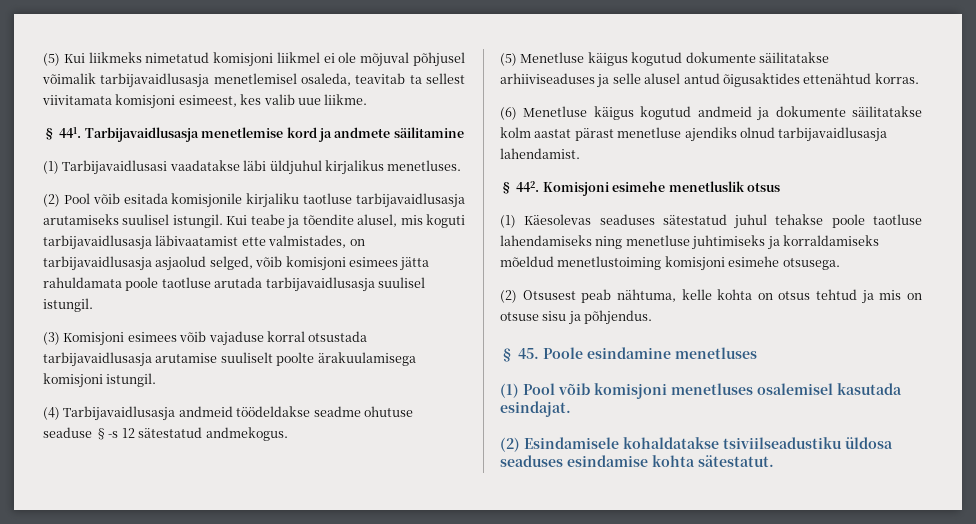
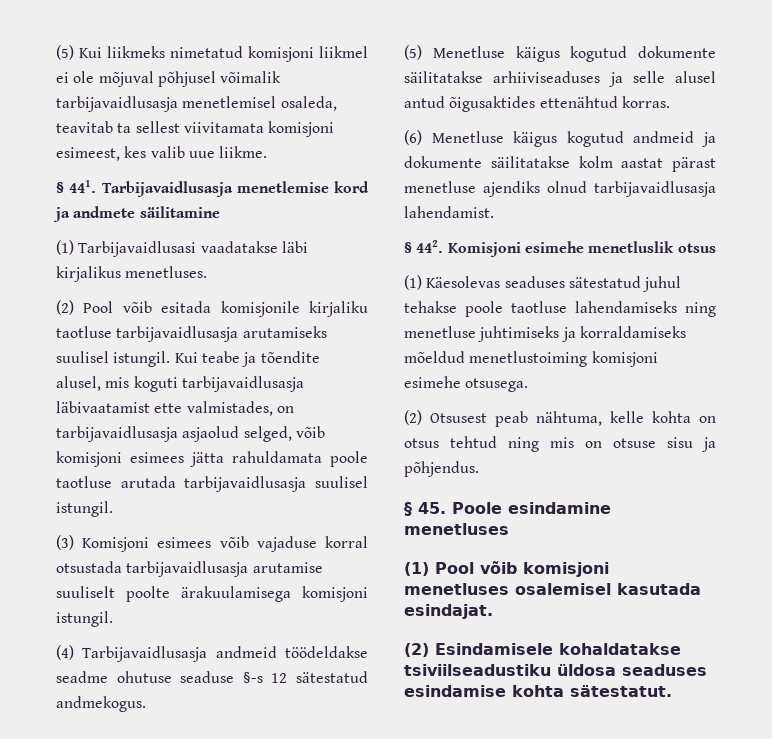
- (1) Tarbijavaidlusasi vaadatakse läbi üldjuhul kirjalikus menetluses.
+ (1) Tarbijavaidlusasi vaadatakse läbi kirjalikus menetluses.
- (2) Otsusest peab nähtuma, kelle kohta on otsus tehtud ja mis on otsuse sisu ja põhjendus.
+ (2) Otsusest peab nähtuma, kelle kohta on otsus tehtud ning mis on otsuse sisu ja põhjendus.

